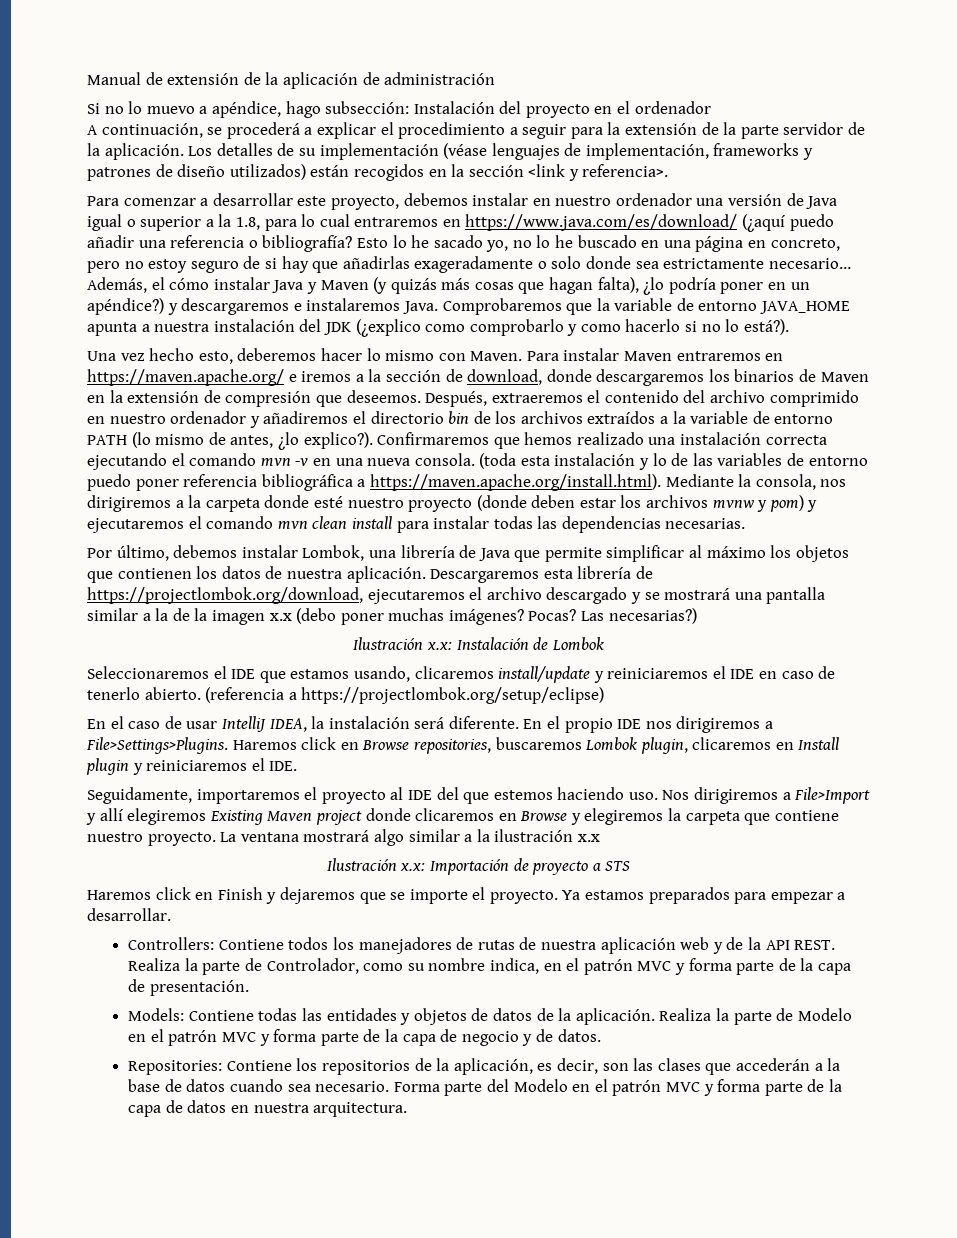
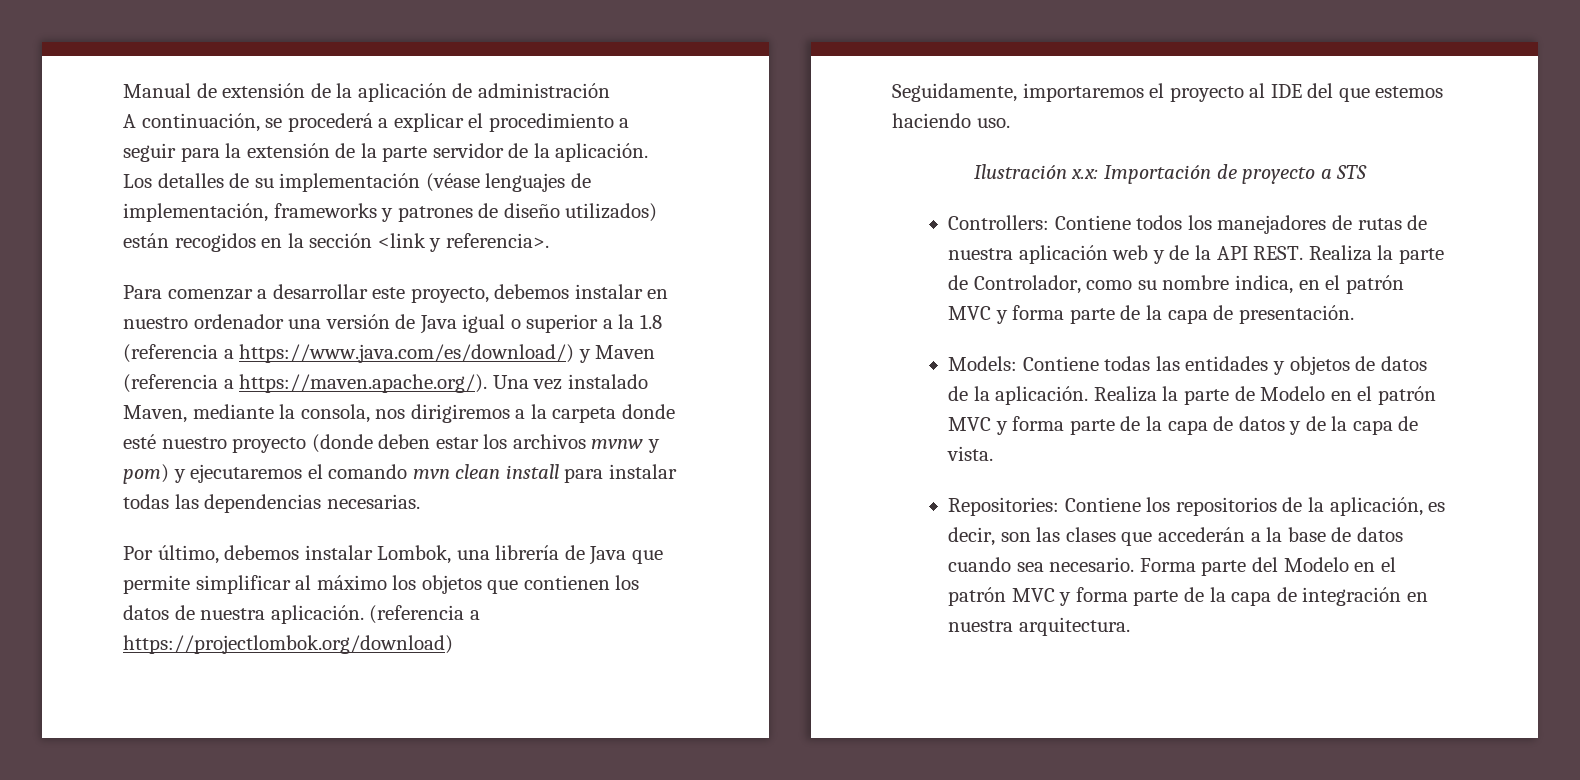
- Si no lo muevo a apéndice, hago subsección: Instalación del proyecto en el ordenador
- Para comenzar a desarrollar este proyecto, debemos instalar en nuestro ordenador una versión de Java igual o superior a la 1.8, para lo cual entraremos en https://www.java.com/es/download/ (¿aquí puedo añadir una referencia o bibliografía? Esto lo he sacado yo, no lo he buscado en una página en concreto, pero no estoy seguro de si hay que añadirlas exageradamente o solo donde sea estrictamente necesario… Además, el cómo instalar Java y Maven (y quizás más cosas que hagan falta), ¿lo podría poner en un apéndice?) y descargaremos e instalaremos Java. Comprobaremos que la variable de entorno JAVA_HOME apunta a nuestra instalación del JDK (¿explico como comprobarlo y como hacerlo si no lo está?).
- Una vez hecho esto, deberemos hacer lo mismo con Maven. Para instalar Maven entraremos en https://maven.apache.org/ e iremos a la sección de download, donde descargaremos los binarios de Maven en la extensión de compresión que deseemos. Después, extraeremos el contenido del archivo comprimido en nuestro ordenador y añadiremos el directorio bin de los archivos extraídos a la variable de entorno PATH (lo mismo de antes, ¿lo explico?). Confirmaremos que hemos realizado una instalación correcta ejecutando el comando mvn -v en una nueva consola. (toda esta instalación y lo de las variables de entorno puedo poner referencia bibliográfica a https://maven.apache.org/install.html). Mediante la consola, nos dirigiremos a la carpeta donde esté nuestro proyecto (donde deben estar los archivos mvnw y pom) y ejecutaremos el comando mvn clean install para instalar todas las dependencias necesarias.
+ Para comenzar a desarrollar este proyecto, debemos instalar en nuestro ordenador una versión de Java igual o superior a la 1.8 (referencia a https://www.java.com/es/download/) y Maven (referencia a https://maven.apache.org/). Una vez instalado Maven, mediante la consola, nos dirigiremos a la carpeta donde esté nuestro proyecto (donde deben estar los archivos mvnw y pom) y ejecutaremos el comando mvn clean install para instalar todas las dependencias necesarias.
- Descargaremos esta librería de https://projectlombok.org/download, ejecutaremos el archivo descargado y se mostrará una pantalla similar a la de la imagen x.x (debo poner muchas imágenes? Pocas? Las necesarias?)
- Ilustración x.x: Instalación de Lombok
- Seleccionaremos el IDE que estamos usando, clicaremos install/update y reiniciaremos el IDE en caso de tenerlo abierto. (referencia a https://projectlombok.org/setup/eclipse)
- En el caso de usar IntelliJ IDEA, la instalación será diferente. En el propio IDE nos dirigiremos a File>Settings>Plugins. Haremos click en Browse repositories, buscaremos Lombok plugin, clicaremos en Install plugin y reiniciaremos el IDE.
+ (referencia a https://projectlombok.org/download)
- Nos dirigiremos a File>Import y allí elegiremos Existing Maven project donde clicaremos en Browse y elegiremos la carpeta que contiene nuestro proyecto. La ventana mostrará algo similar a la ilustración x.x
- Haremos click en Finish y dejaremos que se importe el proyecto. Ya estamos preparados para empezar a desarrollar.
- Realiza la parte de Modelo en el patrón MVC y forma parte de la capa de negocio y de datos.
+ Realiza la parte de Modelo en el patrón MVC y forma parte de la capa de datos y de la capa de vista.
- Forma parte del Modelo en el patrón MVC y forma parte de la capa de datos en nuestra arquitectura.
+ Forma parte del Modelo en el patrón MVC y forma parte de la capa de integración en nuestra arquitectura.

